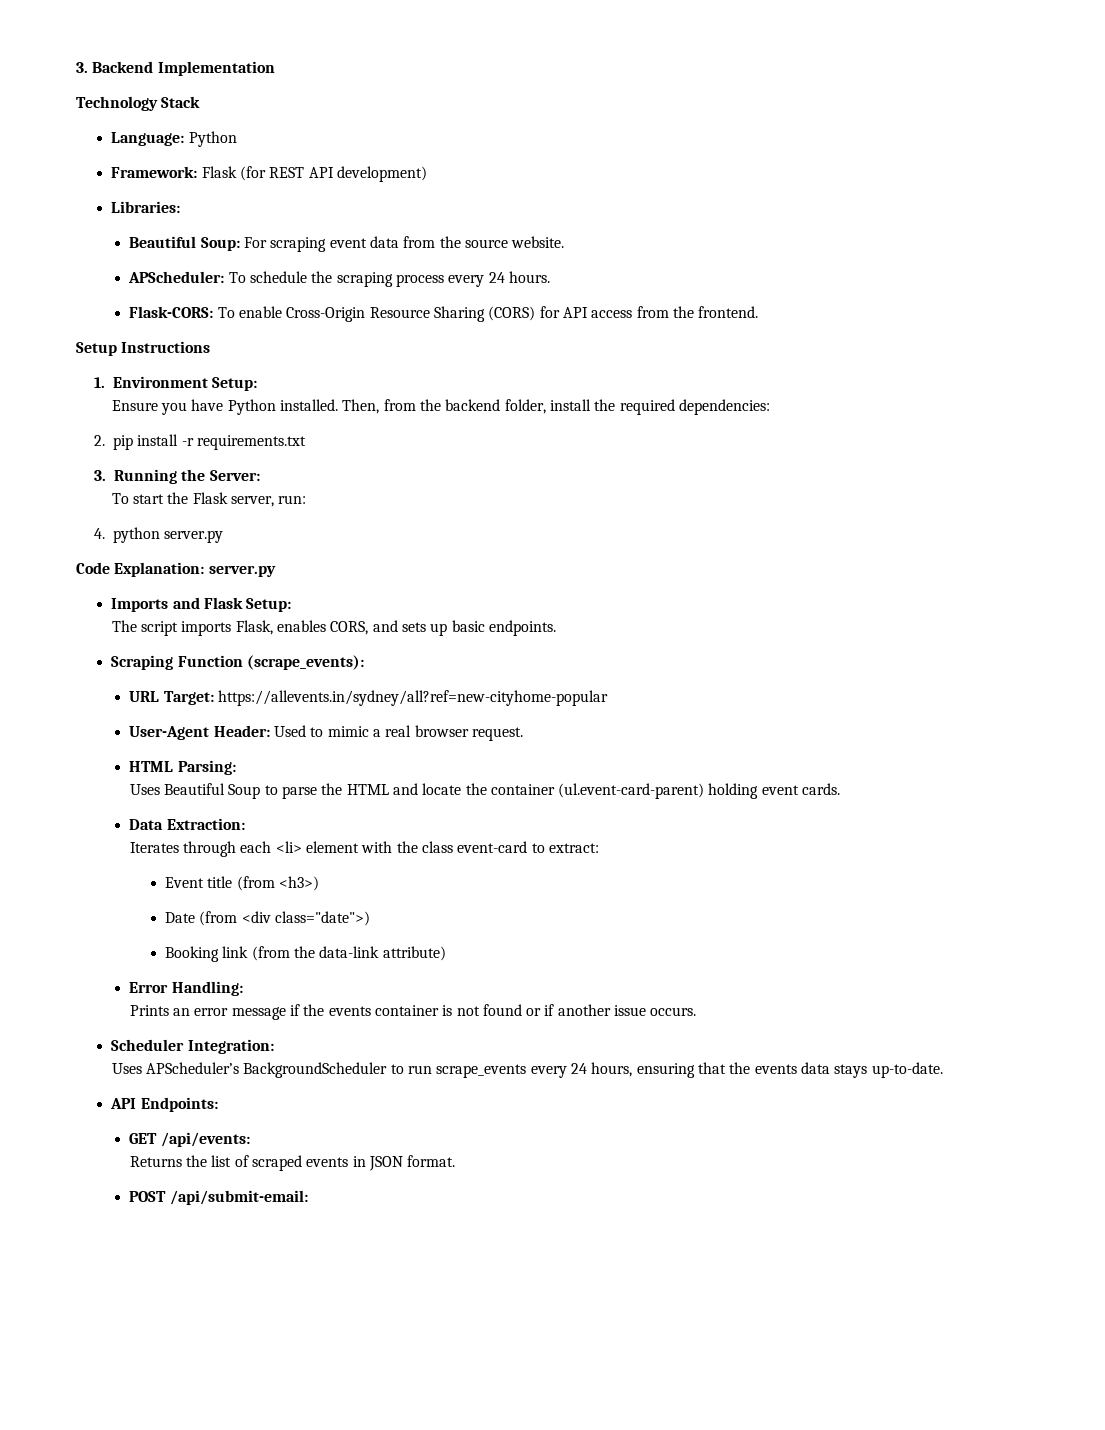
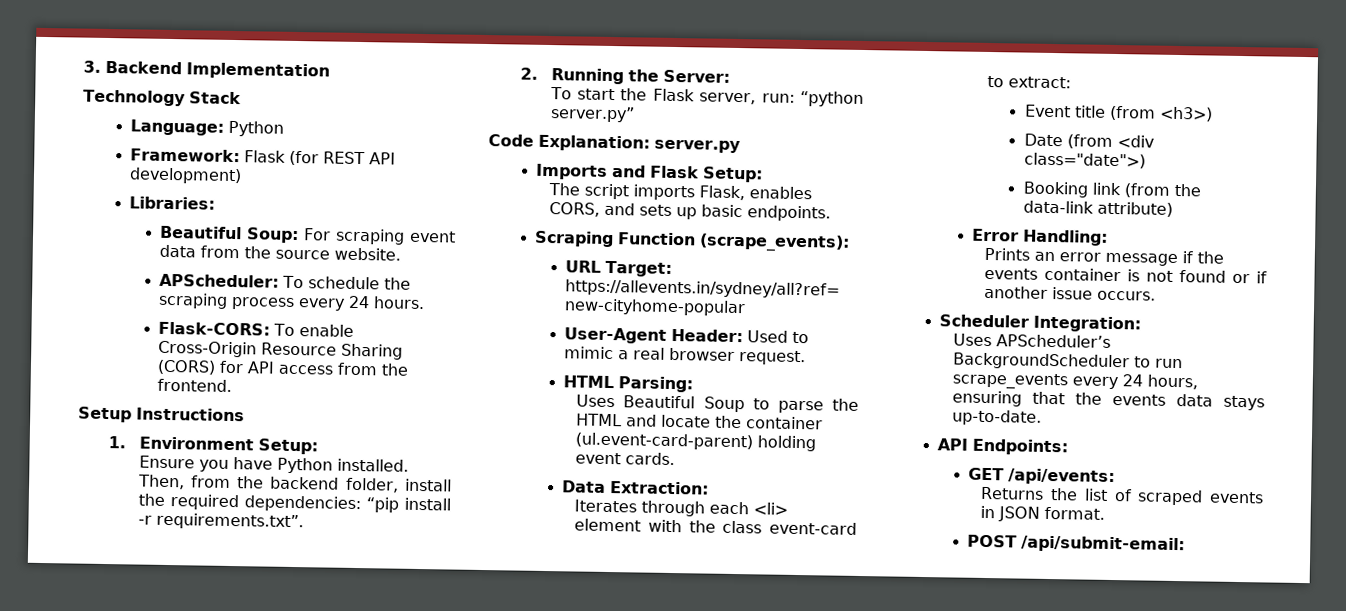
- Then, from the backend folder, install the required dependencies:
- 2. pip install -r requirements.txt
- 3. Running the Server:
+ Then, from the backend folder, install the required dependencies: “pip install -r requirements.txt”.
+ 2. Running the Server:
- To start the Flask server, run:
- 4. python server.py
+ To start the Flask server, run: “python server.py”

